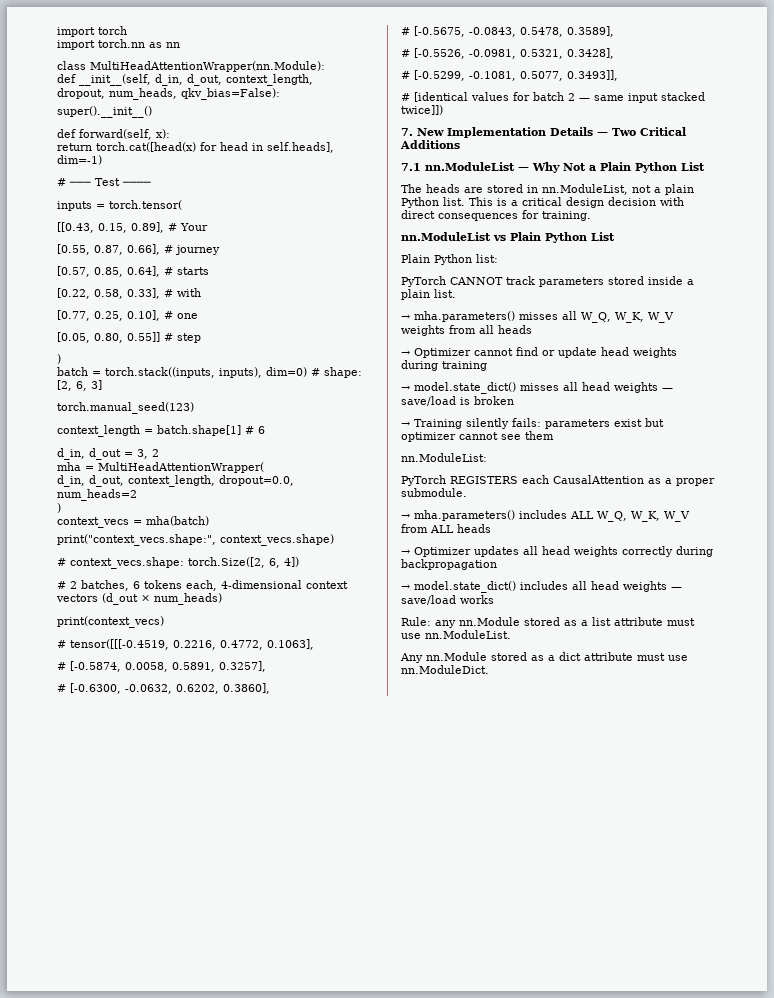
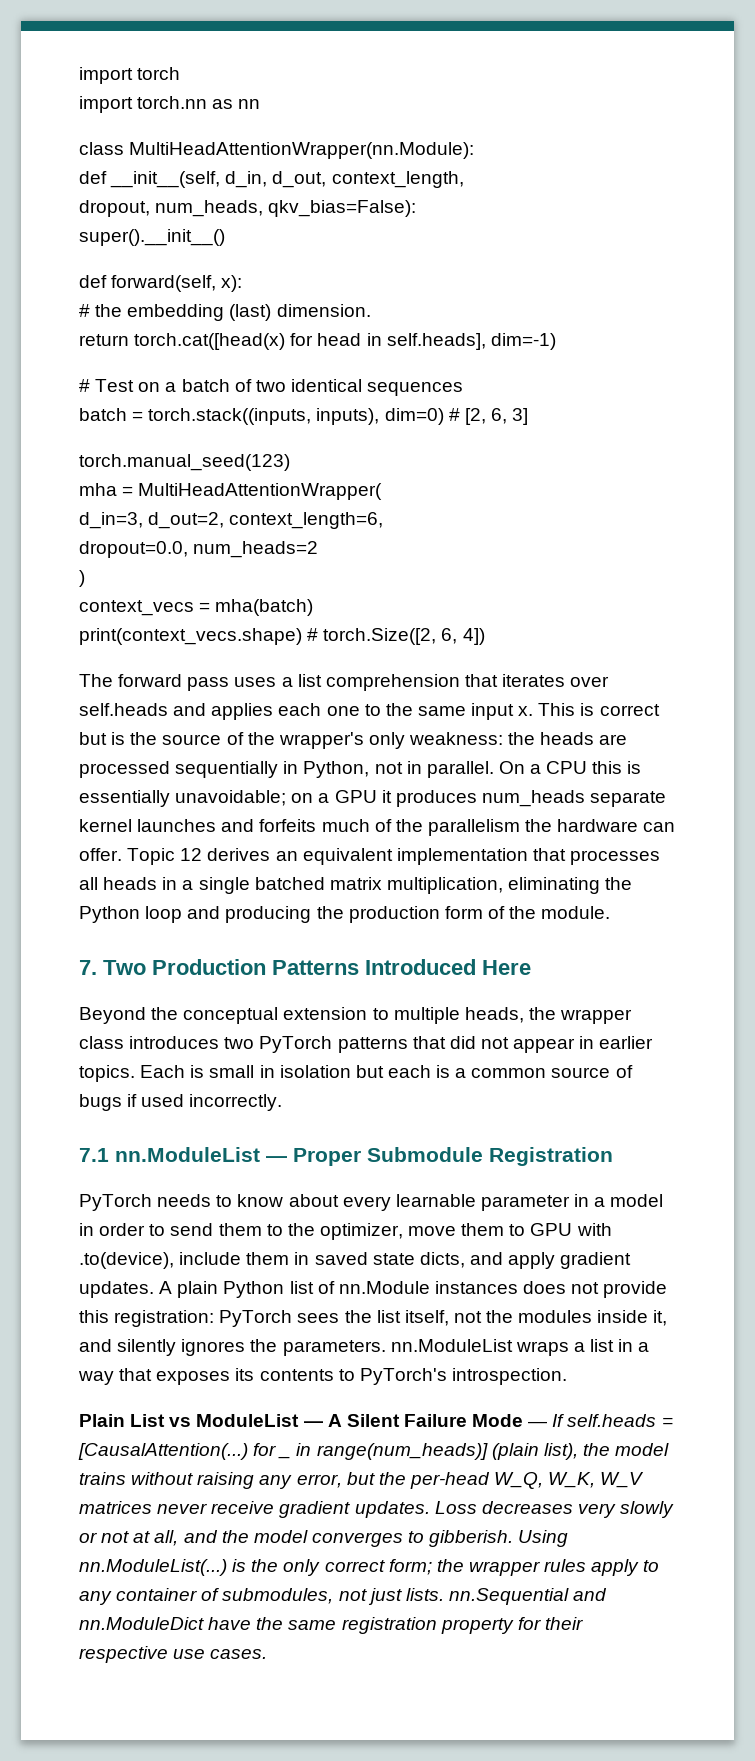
+ # the embedding (last) dimension.
- # ─── Test ────
- inputs = torch.tensor(
- [[0.43, 0.15, 0.89], # Your
- [0.55, 0.87, 0.66], # journey
- [0.57, 0.85, 0.64], # starts
- [0.22, 0.58, 0.33], # with
- [0.77, 0.25, 0.10], # one
- [0.05, 0.80, 0.55]] # step
- )
+ # Test on a batch of two identical sequences
- batch = torch.stack((inputs, inputs), dim=0) # shape: [2, 6, 3]
+ batch = torch.stack((inputs, inputs), dim=0) # [2, 6, 3]
- context_length = batch.shape[1] # 6
- d_in, d_out = 3, 2
- d_in, d_out, context_length, dropout=0.0, num_heads=2
+ d_in=3, d_out=2, context_length=6,
+ dropout=0.0, num_heads=2
- print("context_vecs.shape:", context_vecs.shape)
- # context_vecs.shape: torch.Size([2, 6, 4])
+ print(context_vecs.shape) # torch.Size([2, 6, 4])
- # 2 batches, 6 tokens each, 4-dimensional context vectors (d_out × num_heads)
- print(context_vecs)
- # tensor([[[-0.4519, 0.2216, 0.4772, 0.1063],
- # [-0.5874, 0.0058, 0.5891, 0.3257],
- # [-0.6300, -0.0632, 0.6202, 0.3860],
- # [-0.5675, -0.0843, 0.5478, 0.3589],
- # [-0.5526, -0.0981, 0.5321, 0.3428],
- # [-0.5299, -0.1081, 0.5077, 0.3493]],
- # [identical values for batch 2 — same input stacked twice]])
- 7. New Implementation Details — Two Critical Additions
- 7.1 nn.ModuleList — Why Not a Plain Python List
- The heads are stored in nn.ModuleList, not a plain Python list. This is a critical design decision with direct consequences for training.
- nn.ModuleList vs Plain Python List
- Plain Python list:
- PyTorch CANNOT track parameters stored inside a plain list.
- → mha.parameters() misses all W_Q, W_K, W_V weights from all heads
- → Optimizer cannot find or update head weights during training
- → model.state_dict() misses all head weights — save/load is broken
- → Training silently fails: parameters exist but optimizer cannot see them
- nn.ModuleList:
- PyTorch REGISTERS each CausalAttention as a proper submodule.
- → mha.parameters() includes ALL W_Q, W_K, W_V from ALL heads
- → Optimizer updates all head weights correctly during backpropagation
- → model.state_dict() includes all head weights — save/load works
- Rule: any nn.Module stored as a list attribute must use nn.ModuleList.
- Any nn.Module stored as a dict attribute must use nn.ModuleDict.
+ The forward pass uses a list comprehension that iterates over self.heads and applies each one to the same input x. This is correct but is the source of the wrapper's only weakness: the heads are processed sequentially in Python, not in parallel. On a CPU this is essentially unavoidable; on a GPU it produces num_heads separate kernel launches and forfeits much of the parallelism the hardware can offer. Topic 12 derives an equivalent implementation that processes all heads in a single batched matrix multiplication, eliminating the Python loop and producing the production form of the module.
+ 7. Two Production Patterns Introduced Here
+ Beyond the conceptual extension to multiple heads, the wrapper class introduces two PyTorch patterns that did not appear in earlier topics. Each is small in isolation but each is a common source of bugs if used incorrectly.
+ 7.1 nn.ModuleList — Proper Submodule Registration
+ PyTorch needs to know about every learnable parameter in a model in order to send them to the optimizer, move them to GPU with .to(device), include them in saved state dicts, and apply gradient updates. A plain Python list of nn.Module instances does not provide this registration: PyTorch sees the list itself, not the modules inside it, and silently ignores the parameters. nn.ModuleList wraps a list in a way that exposes its contents to PyTorch's introspection.
+ Plain List vs ModuleList — A Silent Failure Mode — If self.heads = [CausalAttention(...) for _ in range(num_heads)] (plain list), the model trains without raising any error, but the per-head W_Q, W_K, W_V matrices never receive gradient updates. Loss decreases very slowly or not at all, and the model converges to gibberish. Using nn.ModuleList(...) is the only correct form; the wrapper rules apply to any container of submodules, not just lists. nn.Sequential and nn.ModuleDict have the same registration property for their respective use cases.

